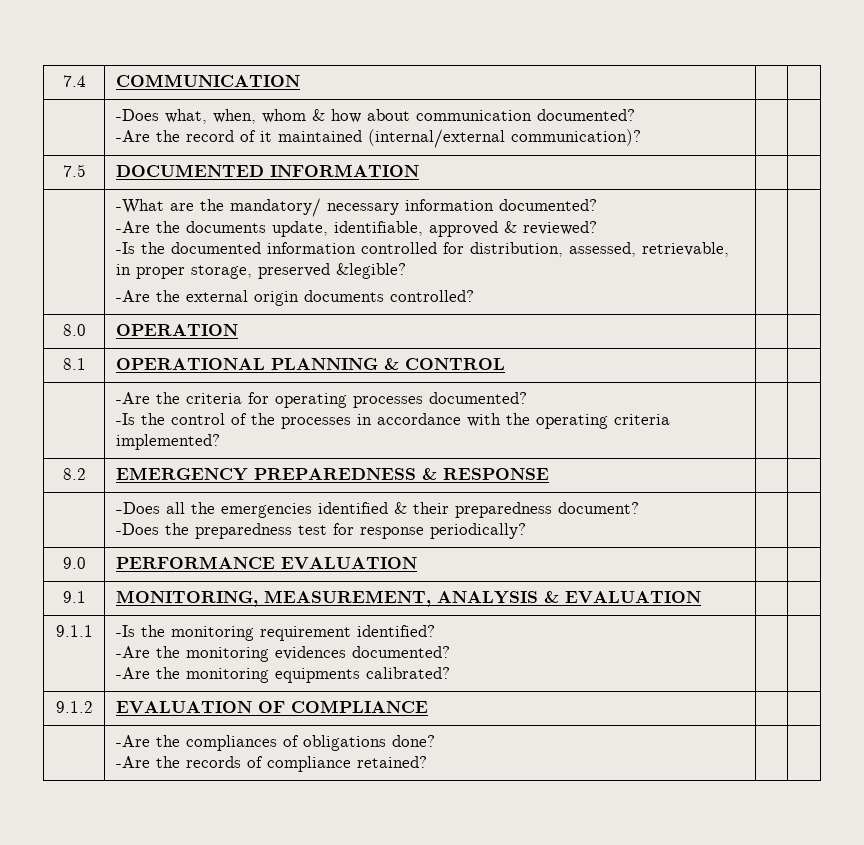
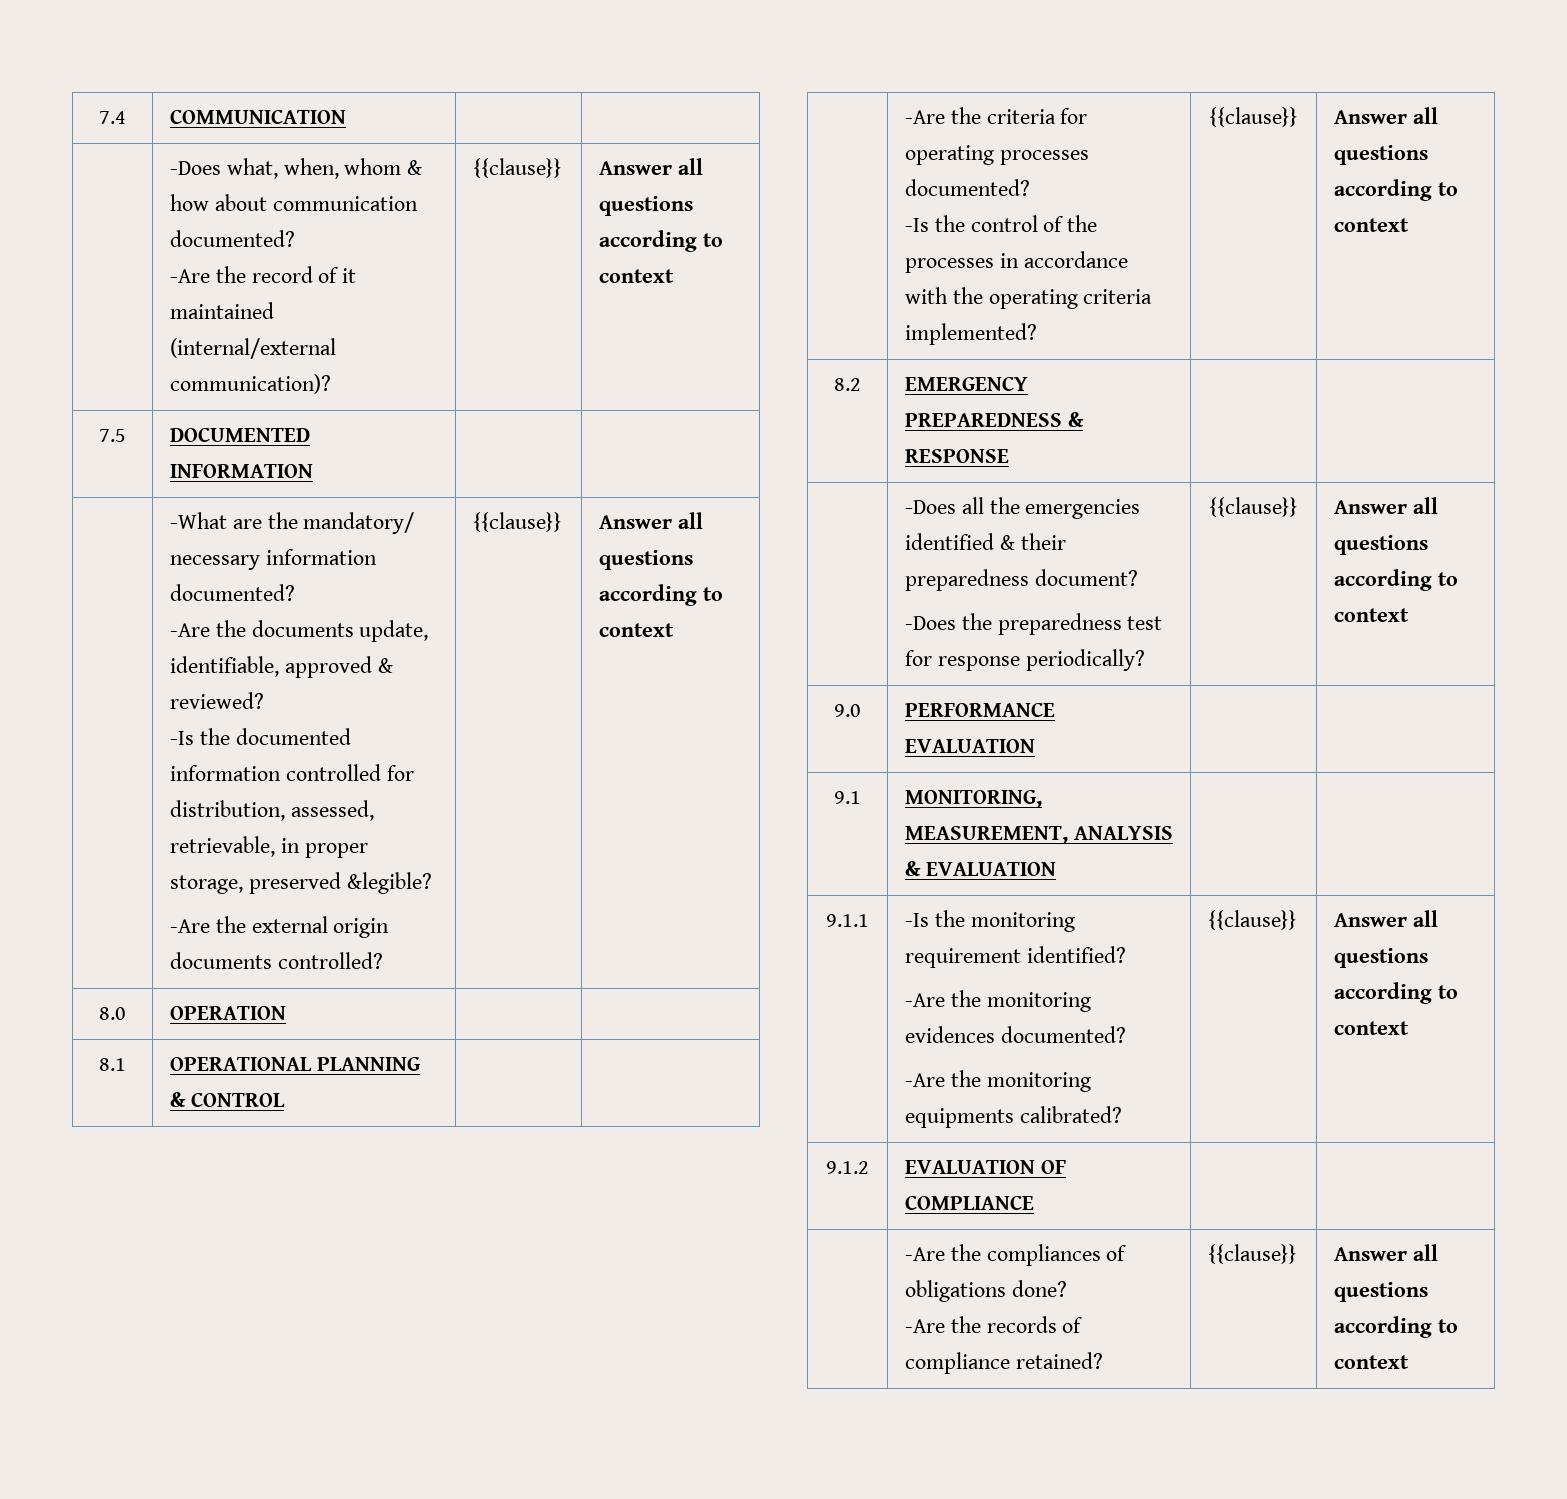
  | -Does what, when, whom & how about communication documented?
- -Are the record of it maintained (internal/external communication)? | |
+ -Are the record of it maintained (internal/external communication)? | {{clause}} | Answer all questions according to context
- -Are the external origin documents controlled?
+ -Are the external origin documents controlled? | {{clause}} | Answer all questions according to context
  | -Are the criteria for operating processes documented?
- -Is the control of the processes in accordance with the operating criteria implemented? | |
+ -Is the control of the processes in accordance with the operating criteria implemented? | {{clause}} | Answer all questions according to context
  | -Does all the emergencies identified & their preparedness document?
- -Does the preparedness test for response periodically? | |
+ -Does the preparedness test for response periodically? | {{clause}} | Answer all questions according to context
  9.1.1 | -Is the monitoring requirement identified?
  -Are the monitoring evidences documented?
- -Are the monitoring equipments calibrated? | |
+ -Are the monitoring equipments calibrated? | {{clause}} | Answer all questions according to context
  | -Are the compliances of obligations done?
- -Are the records of compliance retained? | |
+ -Are the records of compliance retained? | {{clause}} | Answer all questions according to context

